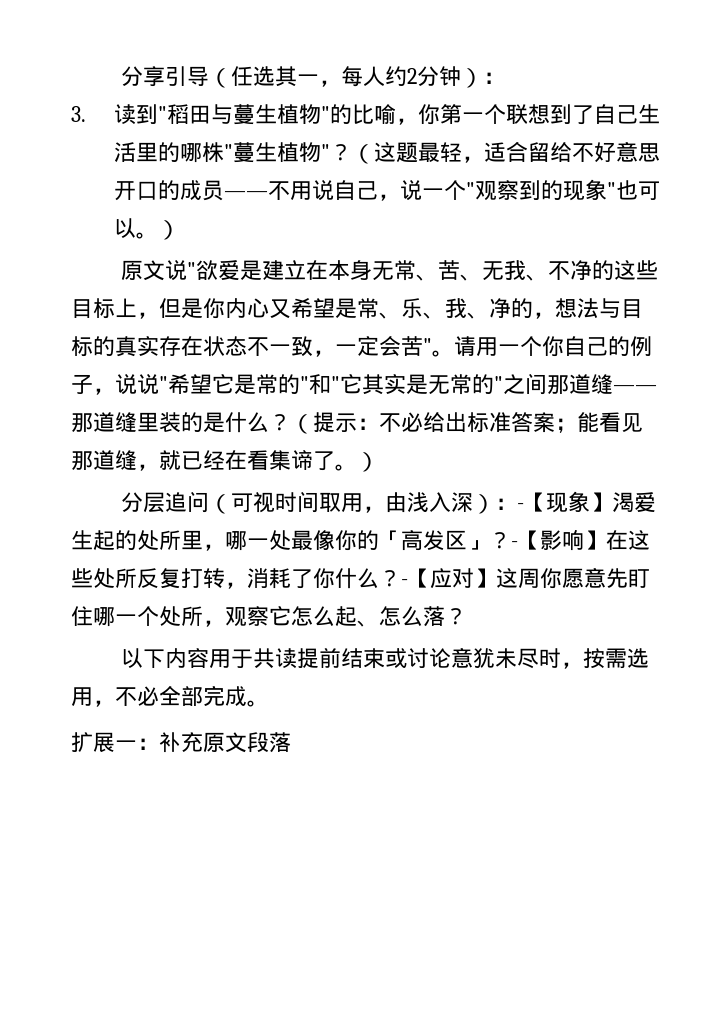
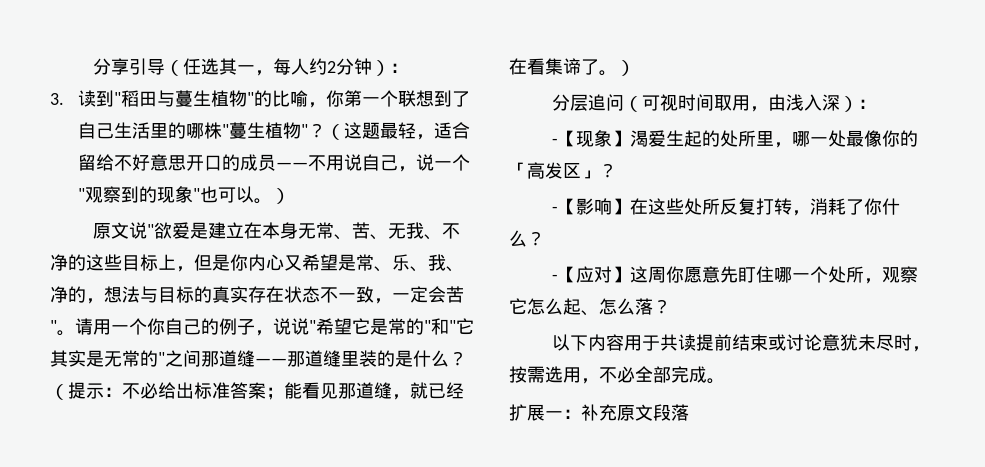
- 分层追问（可视时间取用，由浅入深）：-【现象】渴爱生起的处所里，哪一处最像你的「高发区」？-【影响】在这些处所反复打转，消耗了你什么？-【应对】这周你愿意先盯住哪一个处所，观察它怎么起、怎么落？
+ 分层追问（可视时间取用，由浅入深）：
+ -【现象】渴爱生起的处所里，哪一处最像你的「高发区」？
+ -【影响】在这些处所反复打转，消耗了你什么？
+ -【应对】这周你愿意先盯住哪一个处所，观察它怎么起、怎么落？

